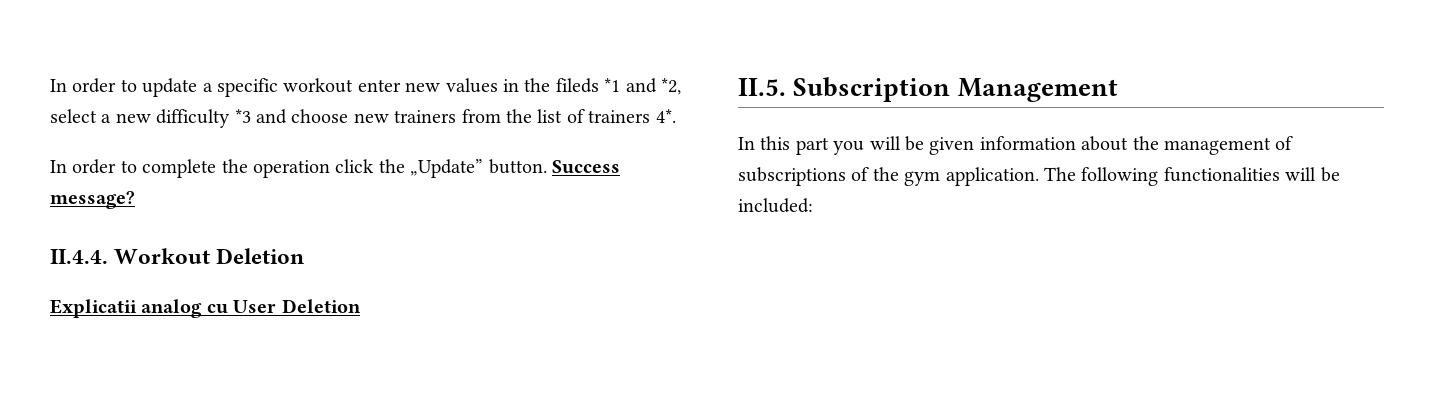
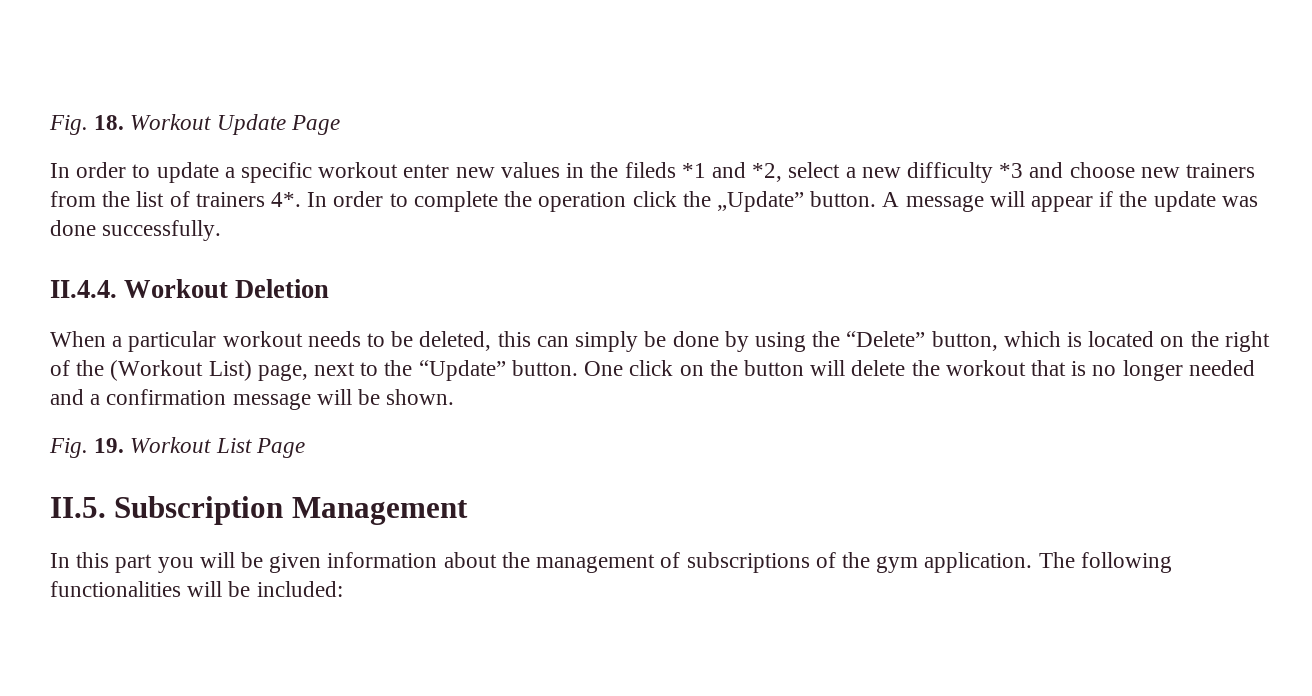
+ Fig. 18. Workout Update Page
- In order to update a specific workout enter new values in the fileds *1 and *2, select a new difficulty *3 and choose new trainers from the list of trainers 4*.
- In order to complete the operation click the „Update” button.
+ In order to update a specific workout enter new values in the fileds *1 and *2, select a new difficulty *3 and choose new trainers from the list of trainers 4*. In order to complete the operation click the „Update” button.
- Success message?
+ A message will appear if the update was done successfully.
  II.4.4. Workout Deletion
- Explicatii analog cu User Deletion
+ When a particular workout needs to be deleted, this can simply be done by using the “Delete” button, which is located on the right of the (Workout List) page, next to the “Update” button. One click on the button will delete the workout that is no longer needed and a confirmation message will be shown.
+ Fig. 19. Workout List Page

